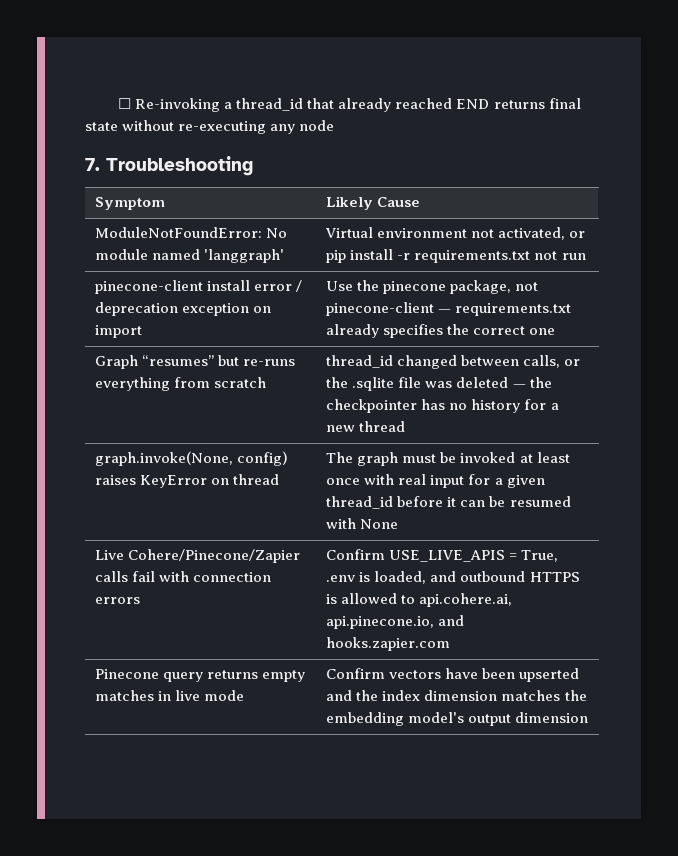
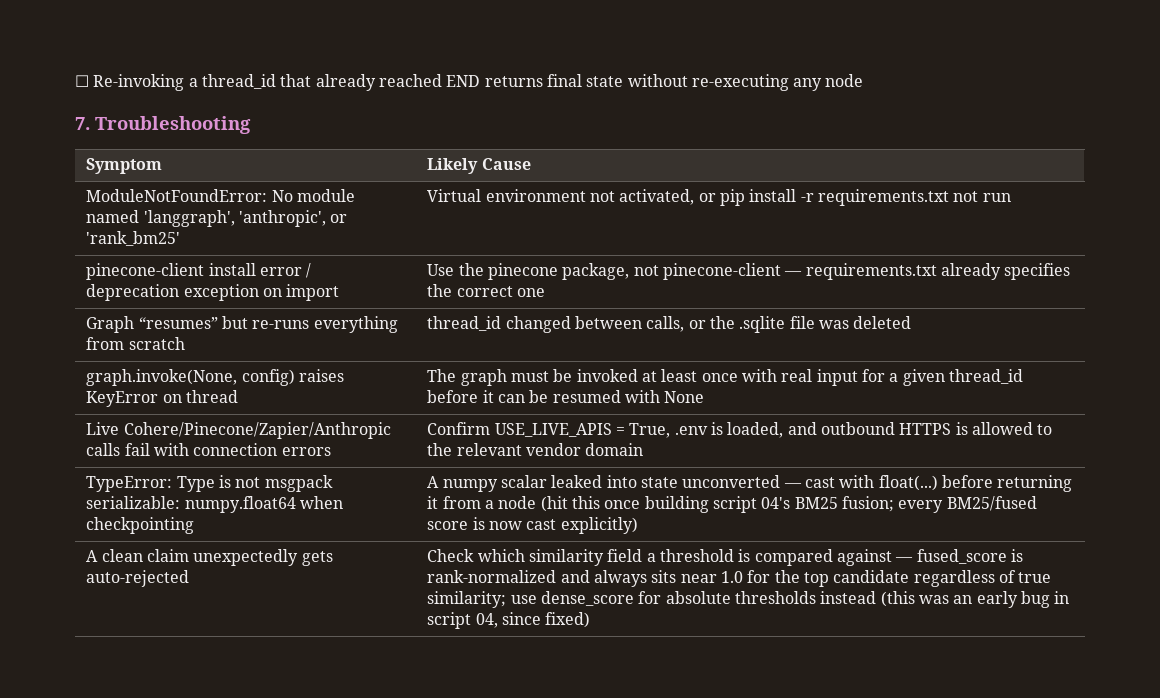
- ModuleNotFoundError: No module named 'langgraph' | Virtual environment not activated, or pip install -r requirements.txt not run
+ ModuleNotFoundError: No module named 'langgraph', 'anthropic', or 'rank_bm25' | Virtual environment not activated, or pip install -r requirements.txt not run
- Graph “resumes” but re-runs everything from scratch | thread_id changed between calls, or the .sqlite file was deleted — the checkpointer has no history for a new thread
+ Graph “resumes” but re-runs everything from scratch | thread_id changed between calls, or the .sqlite file was deleted
- Live Cohere/Pinecone/Zapier calls fail with connection errors | Confirm USE_LIVE_APIS = True, .env is loaded, and outbound HTTPS is allowed to api.cohere.ai, api.pinecone.io, and hooks.zapier.com
- Pinecone query returns empty matches in live mode | Confirm vectors have been upserted and the index dimension matches the embedding model's output dimension
+ Live Cohere/Pinecone/Zapier/Anthropic calls fail with connection errors | Confirm USE_LIVE_APIS = True, .env is loaded, and outbound HTTPS is allowed to the relevant vendor domain
+ TypeError: Type is not msgpack serializable: numpy.float64 when checkpointing | A numpy scalar leaked into state unconverted — cast with float(...) before returning it from a node (hit this once building script 04's BM25 fusion; every BM25/fused score is now cast explicitly)
+ A clean claim unexpectedly gets auto-rejected | Check which similarity field a threshold is compared against — fused_score is rank-normalized and always sits near 1.0 for the top candidate regardless of true similarity; use dense_score for absolute thresholds instead (this was an early bug in script 04, since fixed)

